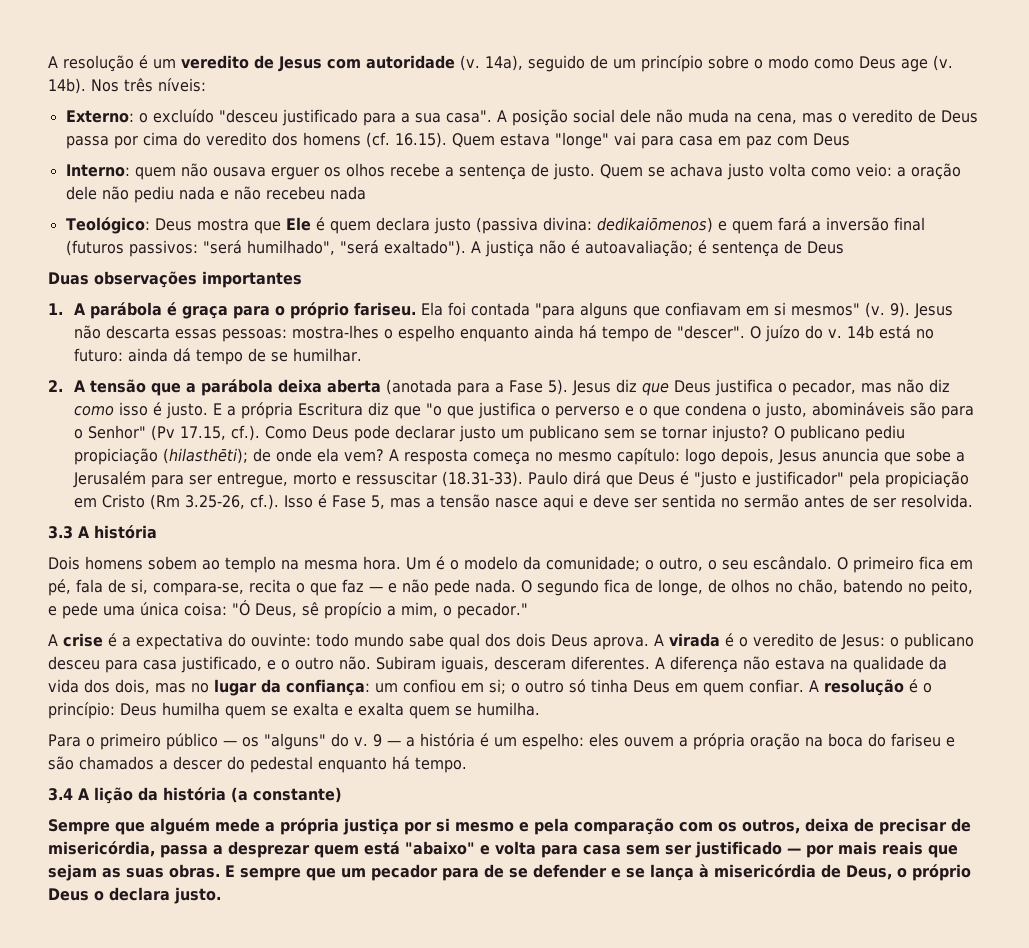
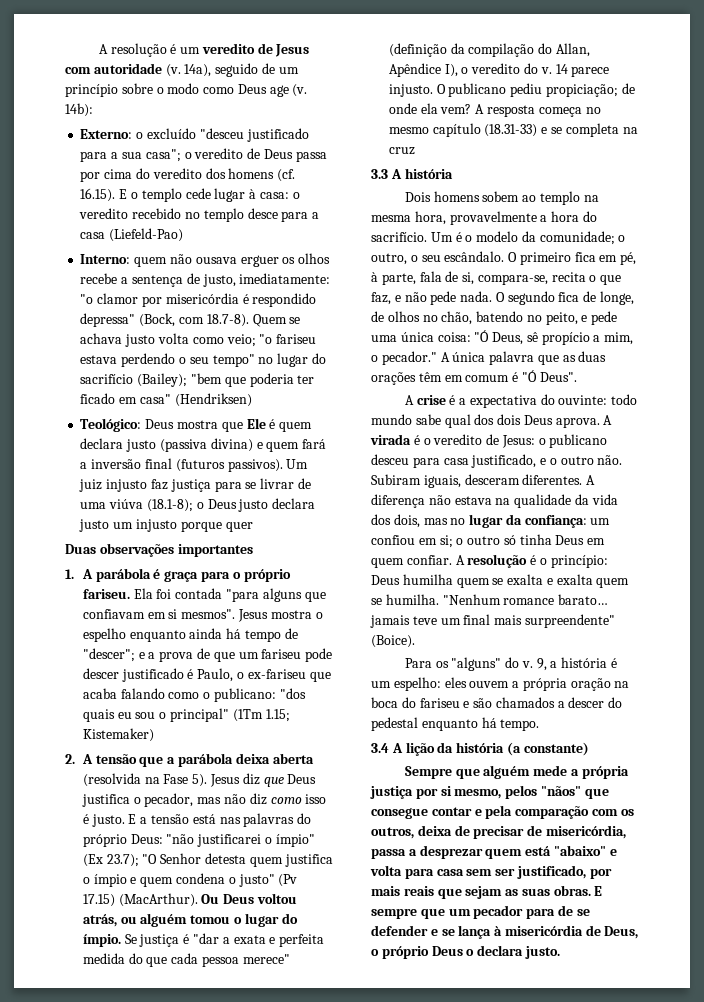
- 14b). Nos três níveis:
+ 14b):
- Externo: o excluído "desceu justificado para a sua casa". A posição social dele não muda na cena, mas o veredito de Deus passa por cima do veredito dos homens (cf. 16.15). Quem estava "longe" vai para casa em paz com Deus
+ Externo: o excluído "desceu justificado para a sua casa"; o veredito de Deus passa por cima do veredito dos homens (cf. 16.15). E o templo cede lugar à casa: o veredito recebido no templo desce para a casa (Liefeld-Pao)
- Interno: quem não ousava erguer os olhos recebe a sentença de justo. Quem se achava justo volta como veio: a oração dele não pediu nada e não recebeu nada
+ Interno: quem não ousava erguer os olhos recebe a sentença de justo, imediatamente: "o clamor por misericórdia é respondido depressa" (Bock, com 18.7-8). Quem se achava justo volta como veio; "o fariseu estava perdendo o seu tempo" no lugar do sacrifício (Bailey); "bem que poderia ter ficado em casa" (Hendriksen)
- Teológico: Deus mostra que Ele é quem declara justo (passiva divina: dedikaiōmenos) e quem fará a inversão final (futuros passivos: "será humilhado", "será exaltado"). A justiça não é autoavaliação; é sentença de Deus
+ Teológico: Deus mostra que Ele é quem declara justo (passiva divina) e quem fará a inversão final (futuros passivos). Um juiz injusto faz justiça para se livrar de uma viúva (18.1-8); o Deus justo declara justo um injusto porque quer
- Ela foi contada "para alguns que confiavam em si mesmos" (v. 9). Jesus não descarta essas pessoas: mostra-lhes o espelho enquanto ainda há tempo de "descer". O juízo do v. 14b está no futuro: ainda dá tempo de se humilhar.
+ Ela foi contada "para alguns que confiavam em si mesmos". Jesus mostra o espelho enquanto ainda há tempo de "descer"; e a prova de que um fariseu pode descer justificado é Paulo, o ex-fariseu que acaba falando como o publicano: "dos quais eu sou o principal" (1Tm 1.15; Kistemaker)
- 2. A tensão que a parábola deixa aberta (anotada para a Fase 5).
+ 2. A tensão que a parábola deixa aberta (resolvida na Fase 5).
- E a própria Escritura diz que "o que justifica o perverso e o que condena o justo, abomináveis são para o Senhor" (Pv 17.15, cf.). Como Deus pode declarar justo um publicano sem se tornar injusto?
+ E a tensão está nas palavras do próprio Deus: "não justificarei o ímpio" (Ex 23.7); "O Senhor detesta quem justifica o ímpio e quem condena o justo" (Pv 17.15) (MacArthur). Ou Deus voltou atrás, ou alguém tomou o lugar do ímpio. Se justiça é "dar a exata e perfeita medida do que cada pessoa merece" (definição da compilação do Allan, Apêndice I), o veredito do v. 14 parece injusto.
- O publicano pediu propiciação (hilasthēti); de onde ela vem?
+ O publicano pediu propiciação; de onde ela vem?
- A resposta começa no mesmo capítulo: logo depois, Jesus anuncia que sobe a Jerusalém para ser entregue, morto e ressuscitar (18.31-33). Paulo dirá que Deus é "justo e justificador" pela propiciação em Cristo (Rm 3.25-26, cf.). Isso é Fase 5, mas a tensão nasce aqui e deve ser sentida no sermão antes de ser resolvida.
+ A resposta começa no mesmo capítulo (18.31-33) e se completa na cruz
- Dois homens sobem ao templo na mesma hora.
+ Dois homens sobem ao templo na mesma hora, provavelmente a hora do sacrifício.
- O primeiro fica em pé, fala de si, compara-se, recita o que faz — e não pede nada.
+ O primeiro fica em pé, à parte, fala de si, compara-se, recita o que faz, e não pede nada.
+ A única palavra que as duas orações têm em comum é "Ó Deus".
- A resolução é o princípio: Deus humilha quem se exalta e exalta quem se humilha.
- Para o primeiro público — os "alguns" do v.
+ A resolução é o princípio: Deus humilha quem se exalta e exalta quem se humilha. "Nenhum romance barato… jamais teve um final mais surpreendente" (Boice).
+ Para os "alguns" do v.
- 9 — a história é um espelho: eles ouvem a própria oração na boca do fariseu e são chamados a descer do pedestal enquanto há tempo.
+ 9, a história é um espelho: eles ouvem a própria oração na boca do fariseu e são chamados a descer do pedestal enquanto há tempo.
- Sempre que alguém mede a própria justiça por si mesmo e pela comparação com os outros, deixa de precisar de misericórdia, passa a desprezar quem está "abaixo" e volta para casa sem ser justificado — por mais reais que sejam as suas obras.
+ Sempre que alguém mede a própria justiça por si mesmo, pelos "nãos" que consegue contar e pela comparação com os outros, deixa de precisar de misericórdia, passa a desprezar quem está "abaixo" e volta para casa sem ser justificado, por mais reais que sejam as suas obras.

